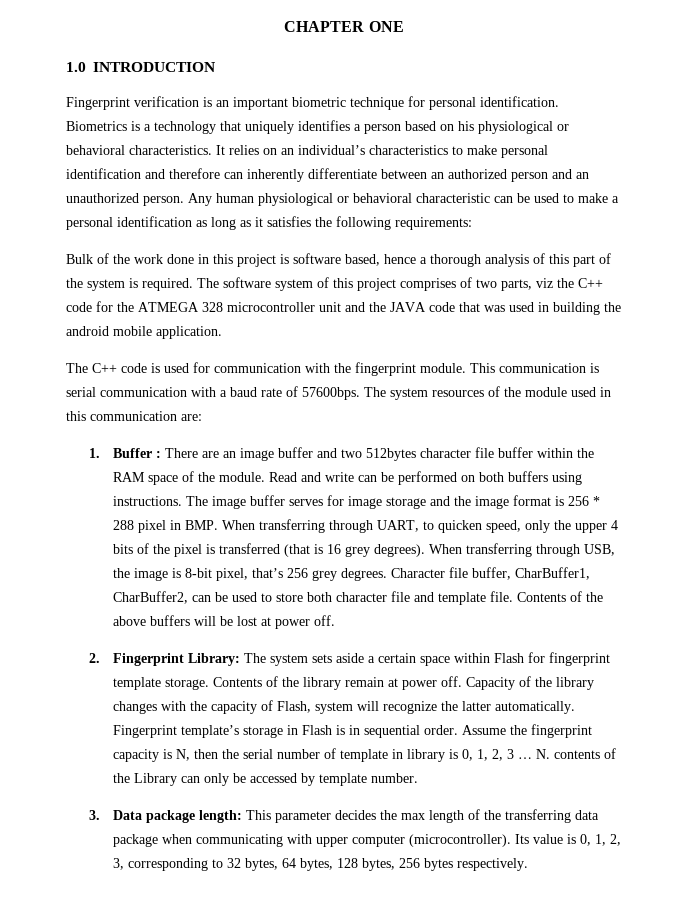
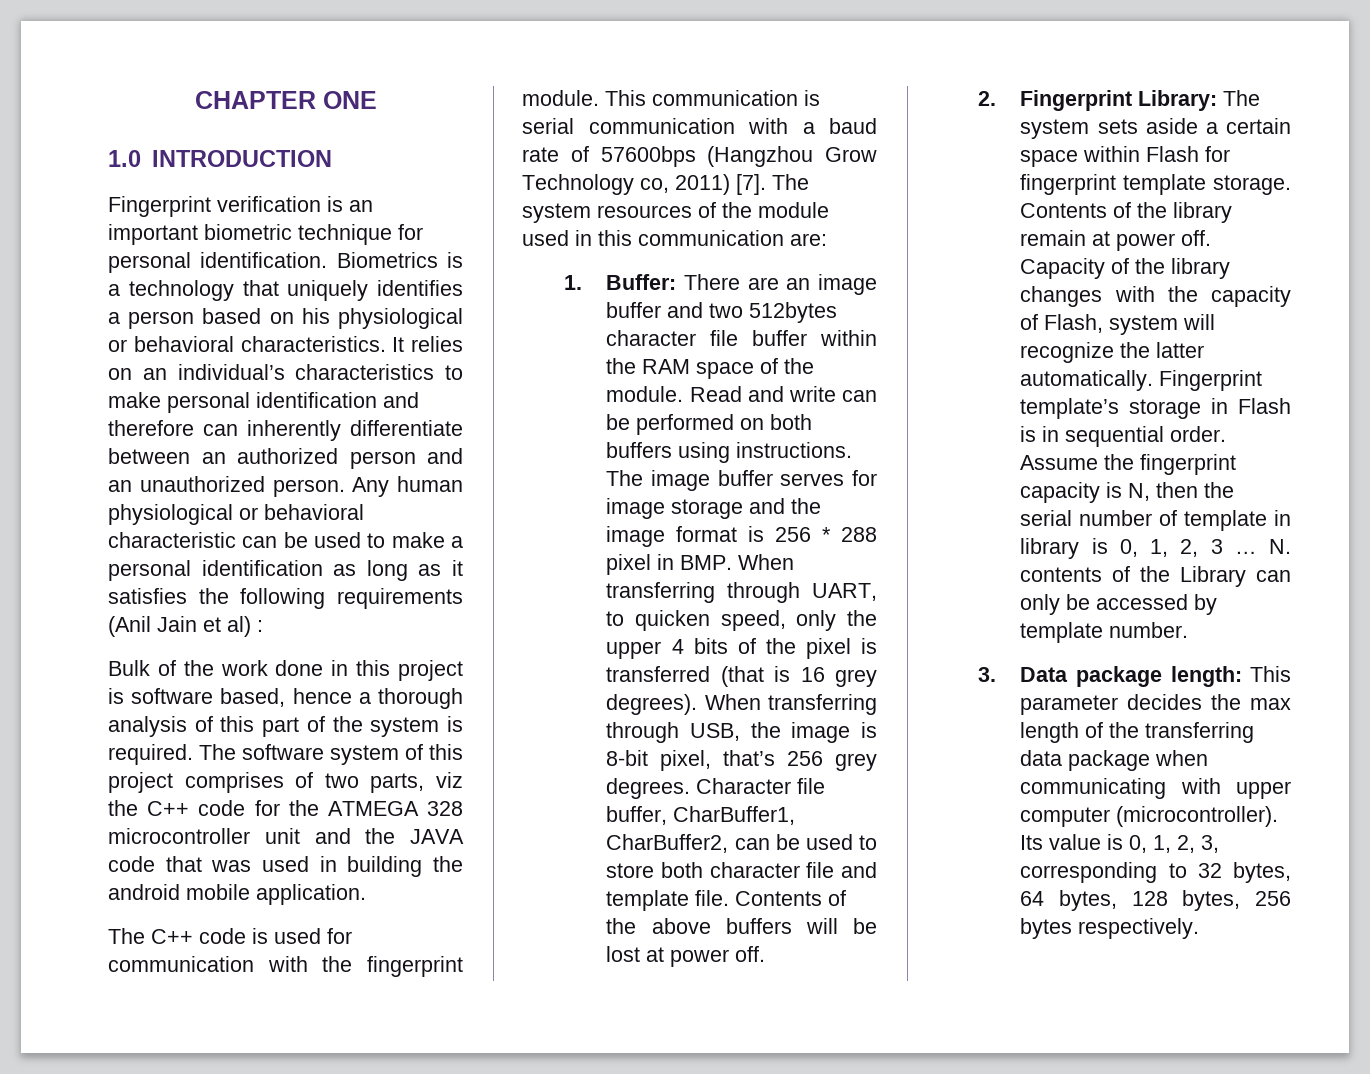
- Any human physiological or behavioral characteristic can be used to make a personal identification as long as it satisfies the following requirements:
+ Any human physiological or behavioral characteristic can be used to make a personal identification as long as it satisfies the following requirements (Anil Jain et al) :
- This communication is serial communication with a baud rate of 57600bps.
+ This communication is serial communication with a baud rate of 57600bps (Hangzhou Grow Technology co, 2011) [7].
- 1. Buffer : There are an image buffer and two 512bytes character file buffer within the RAM space of the module.
+ 1. Buffer: There are an image buffer and two 512bytes character file buffer within the RAM space of the module.

